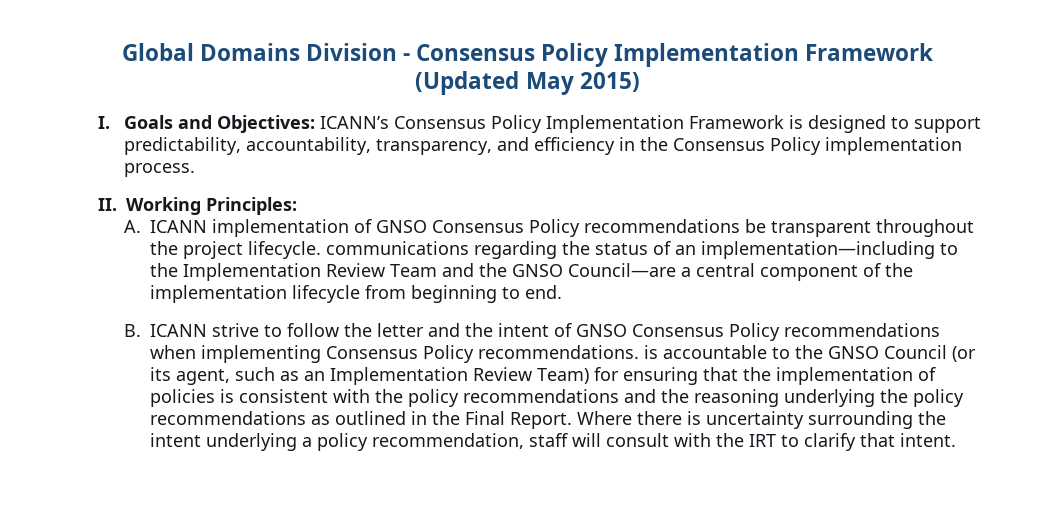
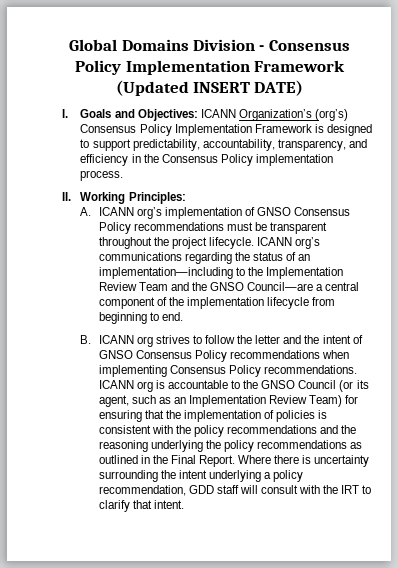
- Global Domains Division - Consensus Policy Implementation Framework (Updated May 2015)
+ Global Domains Division - Consensus Policy Implementation Framework (Updated INSERT DATE)
- I. Goals and Objectives: ICANN’s Consensus Policy Implementation Framework is designed to support predictability, accountability, transparency, and efficiency in the Consensus Policy implementation process.
+ I. Goals and Objectives: ICANN Organization’s (org’s) Consensus Policy Implementation Framework is designed to support predictability, accountability, transparency, and efficiency in the Consensus Policy implementation process.
- A. ICANN implementation of GNSO Consensus Policy recommendations be transparent throughout the project lifecycle. communications regarding the status of an implementation—including to the Implementation Review Team and the GNSO Council—are a central component of the implementation lifecycle from beginning to end.
+ A. ICANN org’s implementation of GNSO Consensus Policy recommendations must be transparent throughout the project lifecycle. ICANN org’s communications regarding the status of an implementation—including to the Implementation Review Team and the GNSO Council—are a central component of the implementation lifecycle from beginning to end.
- B. ICANN strive to follow the letter and the intent of GNSO Consensus Policy recommendations when implementing Consensus Policy recommendations. is accountable to the GNSO Council (or its agent, such as an Implementation Review Team) for ensuring that the implementation of policies is consistent with the policy recommendations and the reasoning underlying the policy recommendations as outlined in the Final Report.
+ B. ICANN org strives to follow the letter and the intent of GNSO Consensus Policy recommendations when implementing Consensus Policy recommendations. ICANN org is accountable to the GNSO Council (or its agent, such as an Implementation Review Team) for ensuring that the implementation of policies is consistent with the policy recommendations and the reasoning underlying the policy recommendations as outlined in the Final Report.
- Where there is uncertainty surrounding the intent underlying a policy recommendation, staff will consult with the IRT to clarify that intent.
+ Where there is uncertainty surrounding the intent underlying a policy recommendation, GDD staff will consult with the IRT to clarify that intent.

